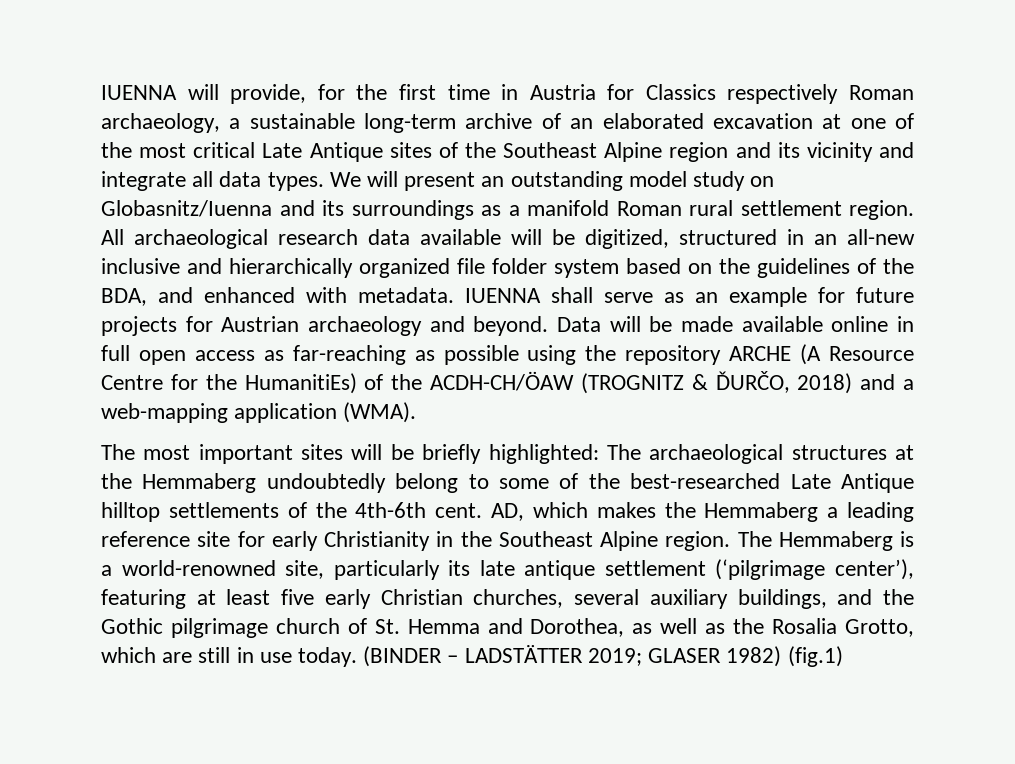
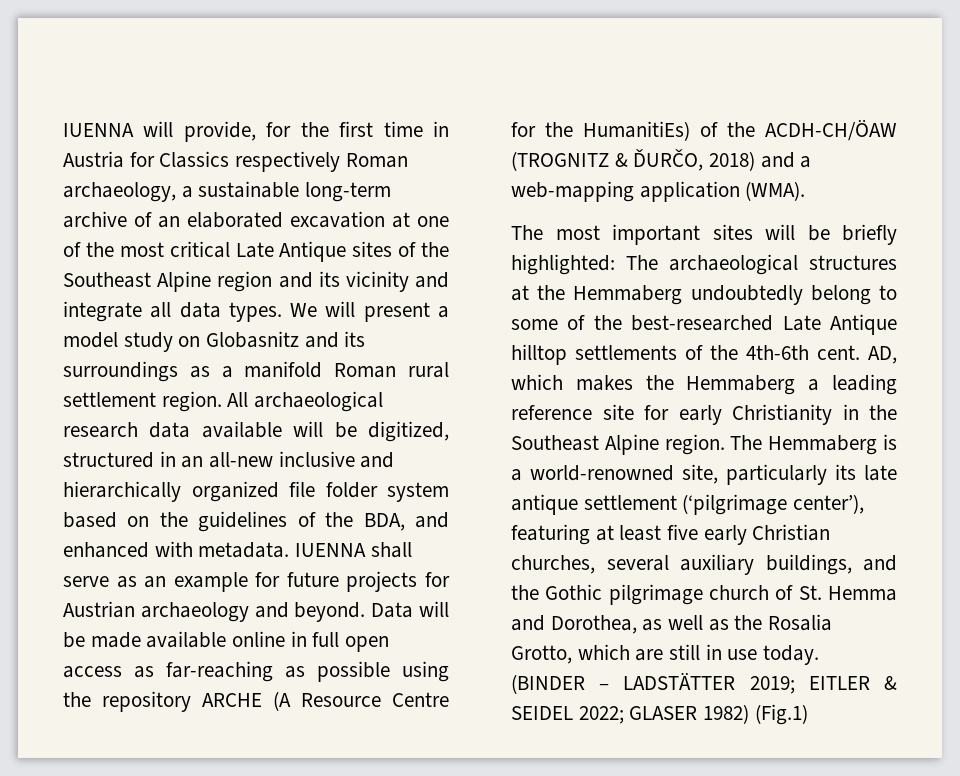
- We will present an outstanding model study on Globasnitz/Iuenna and its surroundings as a manifold Roman rural settlement region.
+ We will present a model study on Globasnitz and its surroundings as a manifold Roman rural settlement region.
- (BINDER – LADSTÄTTER 2019; GLASER 1982) (fig.1)
+ (BINDER – LADSTÄTTER 2019; EITLER & SEIDEL 2022; GLASER 1982) (Fig.1)

